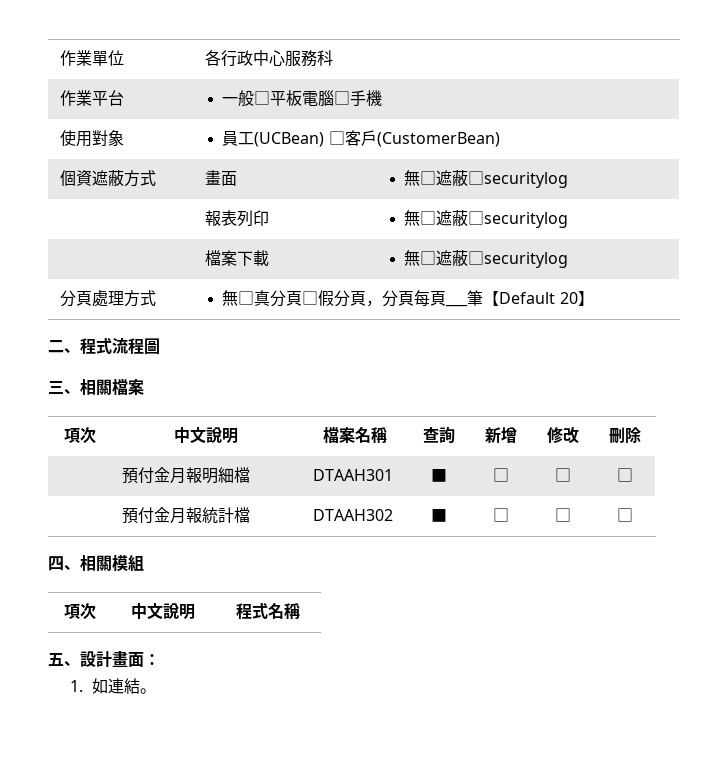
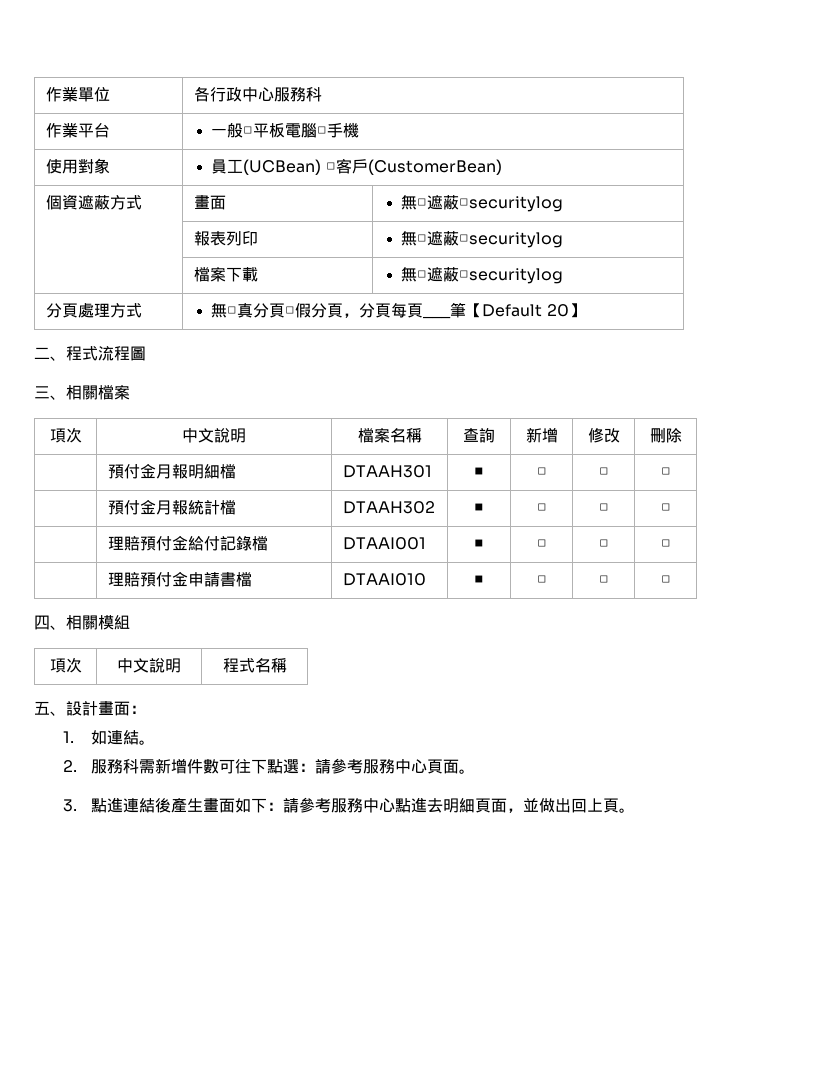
+ | 理賠預付金給付記錄檔 | DTAAI001 | ■ | □ | □ | □
+ | 理賠預付金申請書檔 | DTAAI010 | ■ | □ | □ | □
+ 2.服務科需新增件數可往下點選：請參考服務中心頁面。
+ 3.點進連結後產生畫面如下：請參考服務中心點進去明細頁面，並做出回上頁。

